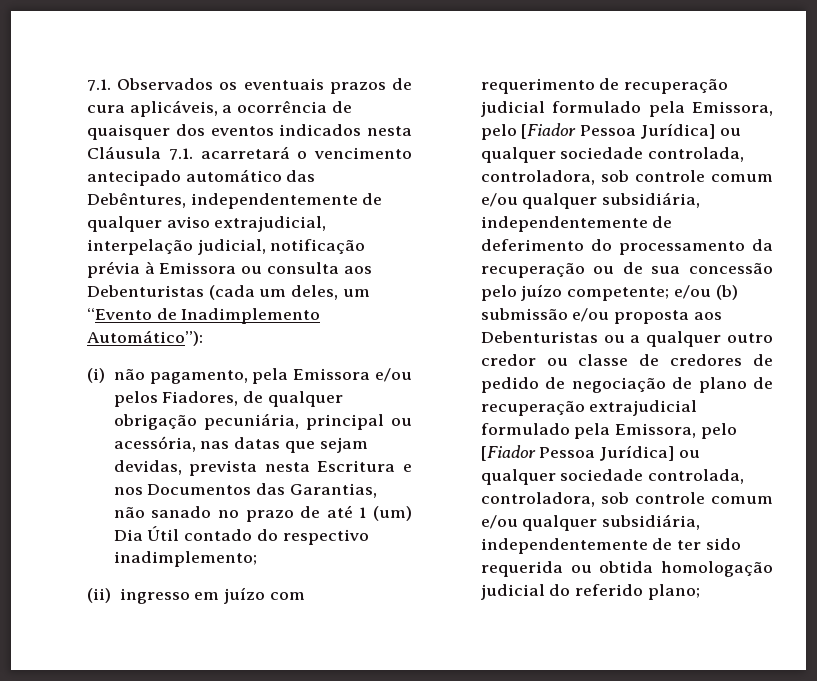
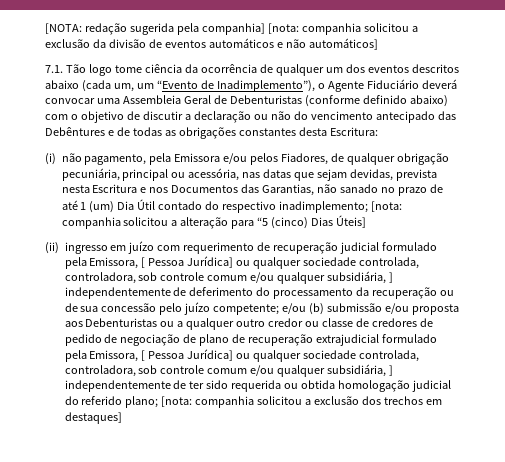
- 7.1. Observados os eventuais prazos de cura aplicáveis, a ocorrência de quaisquer dos eventos indicados nesta Cláusula 7.1. acarretará o vencimento antecipado automático das Debêntures, independentemente de qualquer aviso extrajudicial, interpelação judicial, notificação prévia à Emissora ou consulta aos Debenturistas (cada um deles, um “Evento de Inadimplemento Automático”):
+ [NOTA: redação sugerida pela companhia] [nota: companhia solicitou a exclusão da divisão de eventos automáticos e não automáticos]
+ 7.1. Tão logo tome ciência da ocorrência de qualquer um dos eventos descritos abaixo (cada um, um “Evento de Inadimplemento”), o Agente Fiduciário deverá convocar uma Assembleia Geral de Debenturistas (conforme definido abaixo) com o objetivo de discutir a declaração ou não do vencimento antecipado das Debêntures e de todas as obrigações constantes desta Escritura:
- (i) não pagamento, pela Emissora e/ou pelos Fiadores, de qualquer obrigação pecuniária, principal ou acessória, nas datas que sejam devidas, prevista nesta Escritura e nos Documentos das Garantias, não sanado no prazo de até 1 (um) Dia Útil contado do respectivo inadimplemento;
+ (i) não pagamento, pela Emissora e/ou pelos Fiadores, de qualquer obrigação pecuniária, principal ou acessória, nas datas que sejam devidas, prevista nesta Escritura e nos Documentos das Garantias, não sanado no prazo de até 1 (um) Dia Útil contado do respectivo inadimplemento; [nota: companhia solicitou a alteração para “5 (cinco) Dias Úteis]
- (ii) ingresso em juízo com requerimento de recuperação judicial formulado pela Emissora, pelo [Fiador Pessoa Jurídica] ou qualquer sociedade controlada, controladora, sob controle comum e/ou qualquer subsidiária, independentemente de deferimento do processamento da recuperação ou de sua concessão pelo juízo competente;
+ (ii) ingresso em juízo com requerimento de recuperação judicial formulado pela Emissora, [ Pessoa Jurídica] ou qualquer sociedade controlada, controladora, sob controle comum e/ou qualquer subsidiária, ] independentemente de deferimento do processamento da recuperação ou de sua concessão pelo juízo competente;
- e/ou (b) submissão e/ou proposta aos Debenturistas ou a qualquer outro credor ou classe de credores de pedido de negociação de plano de recuperação extrajudicial formulado pela Emissora, pelo [Fiador Pessoa Jurídica] ou qualquer sociedade controlada, controladora, sob controle comum e/ou qualquer subsidiária, independentemente de ter sido requerida ou obtida homologação judicial do referido plano;
+ e/ou (b) submissão e/ou proposta aos Debenturistas ou a qualquer outro credor ou classe de credores de pedido de negociação de plano de recuperação extrajudicial formulado pela Emissora, [ Pessoa Jurídica] ou qualquer sociedade controlada, controladora, sob controle comum e/ou qualquer subsidiária, ] independentemente de ter sido requerida ou obtida homologação judicial do referido plano;
+ [nota: companhia solicitou a exclusão dos trechos em destaques]

